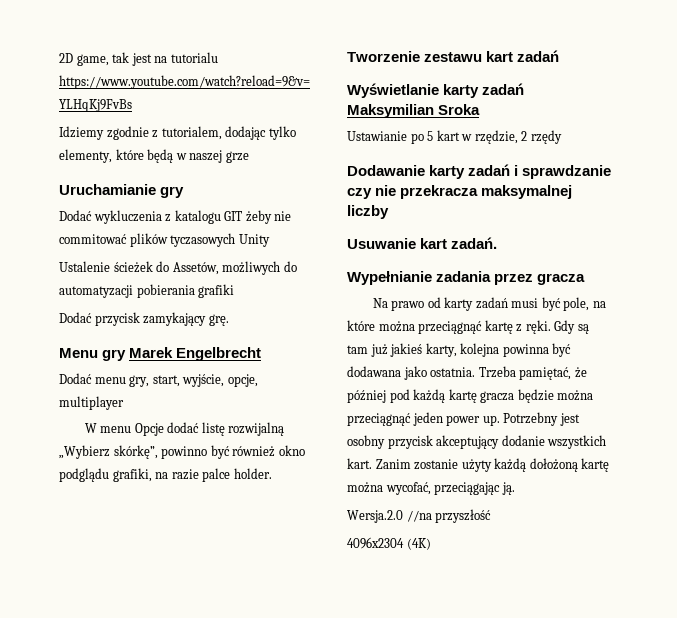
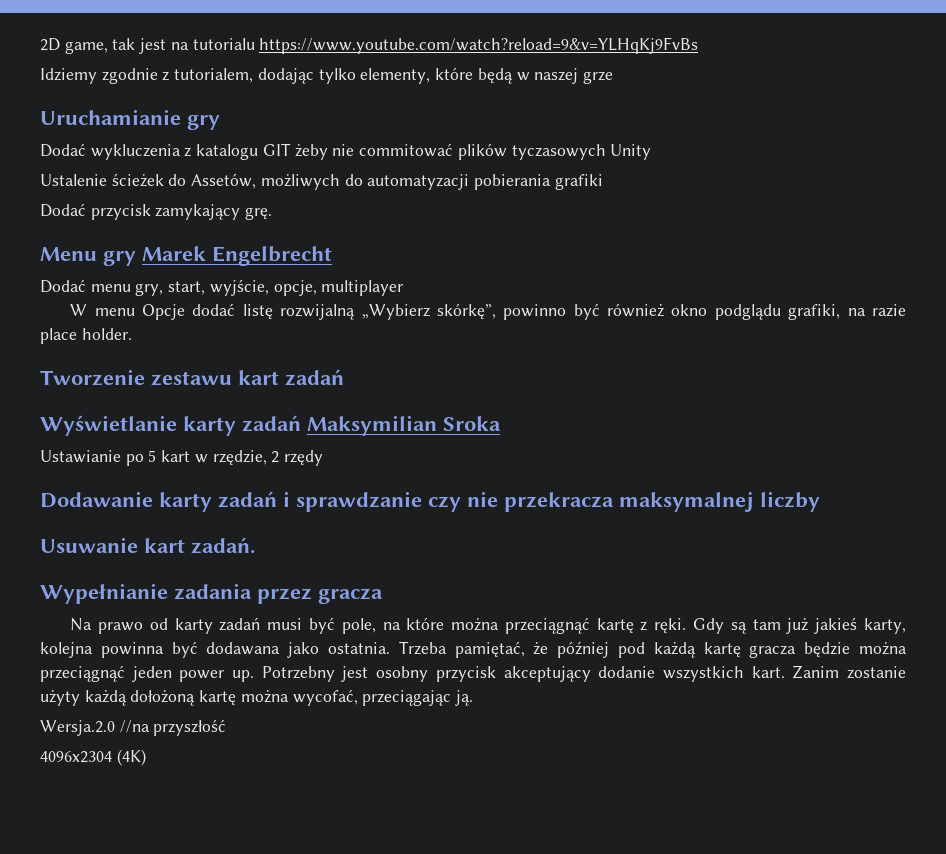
- W menu Opcje dodać listę rozwijalną „Wybierz skórkę”, powinno być również okno podglądu grafiki, na razie palce holder.
+ W menu Opcje dodać listę rozwijalną „Wybierz skórkę”, powinno być również okno podglądu grafiki, na razie place holder.

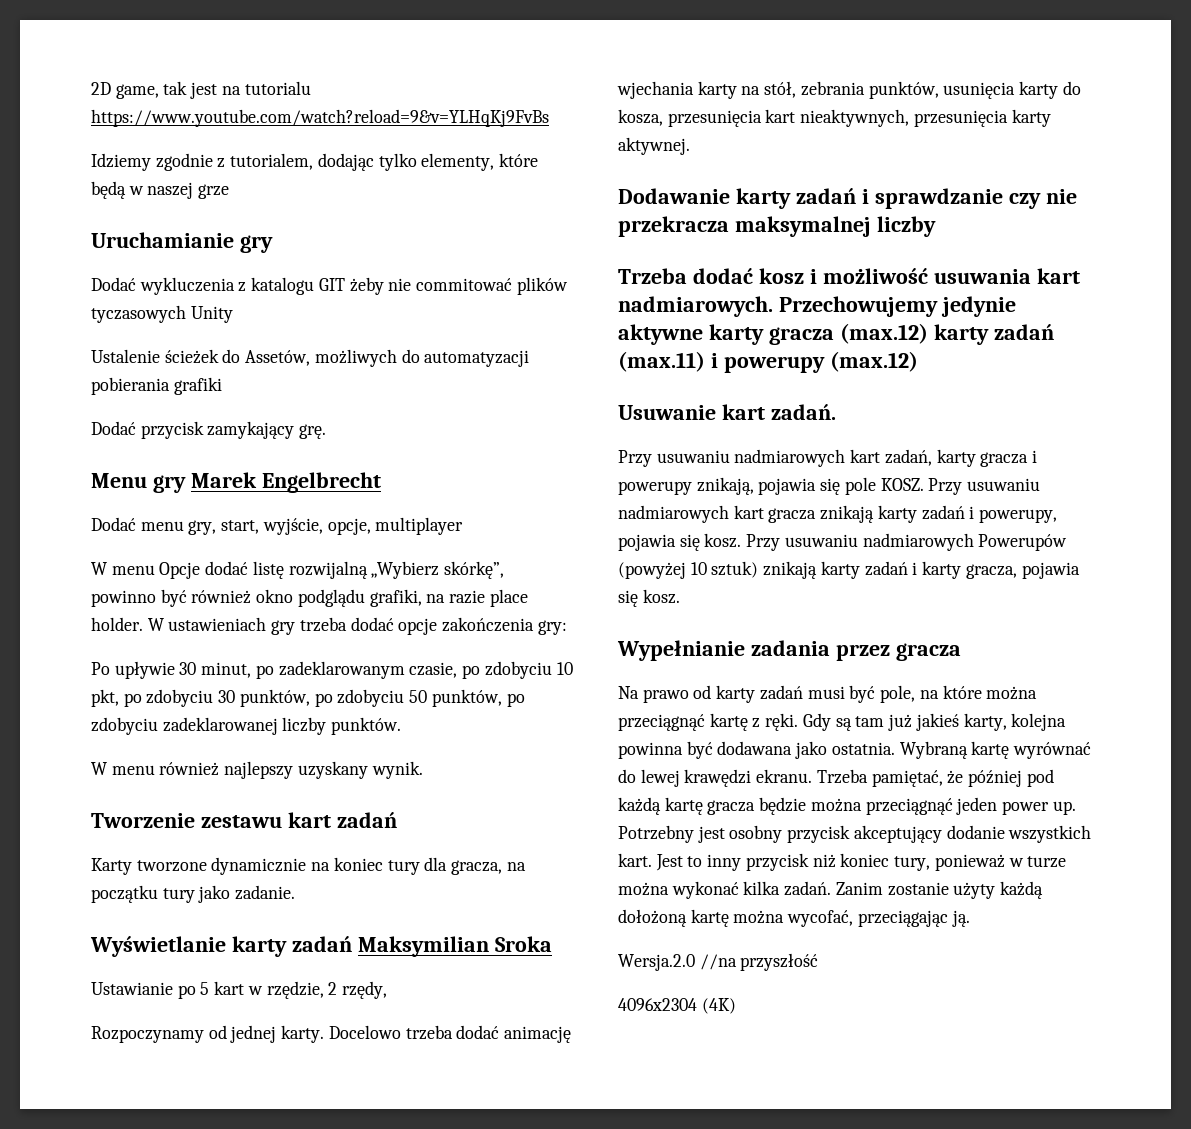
- W menu Opcje dodać listę rozwijalną „Wybierz skórkę”, powinno być również okno podglądu grafiki, na razie place holder.
+ W menu Opcje dodać listę rozwijalną „Wybierz skórkę”, powinno być również okno podglądu grafiki, na razie place holder. W ustawieniach gry trzeba dodać opcje zakończenia gry:
+ Po upływie 30 minut, po zadeklarowanym czasie, po zdobyciu 10 pkt, po zdobyciu 30 punktów, po zdobyciu 50 punktów, po zdobyciu zadeklarowanej liczby punktów.
+ W menu również najlepszy uzyskany wynik.
  Tworzenie zestawu kart zadań
+ Karty tworzone dynamicznie na koniec tury dla gracza, na początku tury jako zadanie.
- Ustawianie po 5 kart w rzędzie, 2 rzędy
+ Ustawianie po 5 kart w rzędzie, 2 rzędy,
+ Rozpoczynamy od jednej karty. Docelowo trzeba dodać animację wjechania karty na stół, zebrania punktów, usunięcia karty do kosza, przesunięcia kart nieaktywnych, przesunięcia karty aktywnej.
+ Trzeba dodać kosz i możliwość usuwania kart nadmiarowych. Przechowujemy jedynie aktywne karty gracza (max.12) karty zadań (max.11) i powerupy (max.12)
  Usuwanie kart zadań.
+ Przy usuwaniu nadmiarowych kart zadań, karty gracza i powerupy znikają, pojawia się pole KOSZ. Przy usuwaniu nadmiarowych kart gracza znikają karty zadań i powerupy, pojawia się kosz. Przy usuwaniu nadmiarowych Powerupów (powyżej 10 sztuk) znikają karty zadań i karty gracza, pojawia się kosz.
+ Wybraną kartę wyrównać do lewej krawędzi ekranu.
+ Jest to inny przycisk niż koniec tury, ponieważ w turze można wykonać kilka zadań.

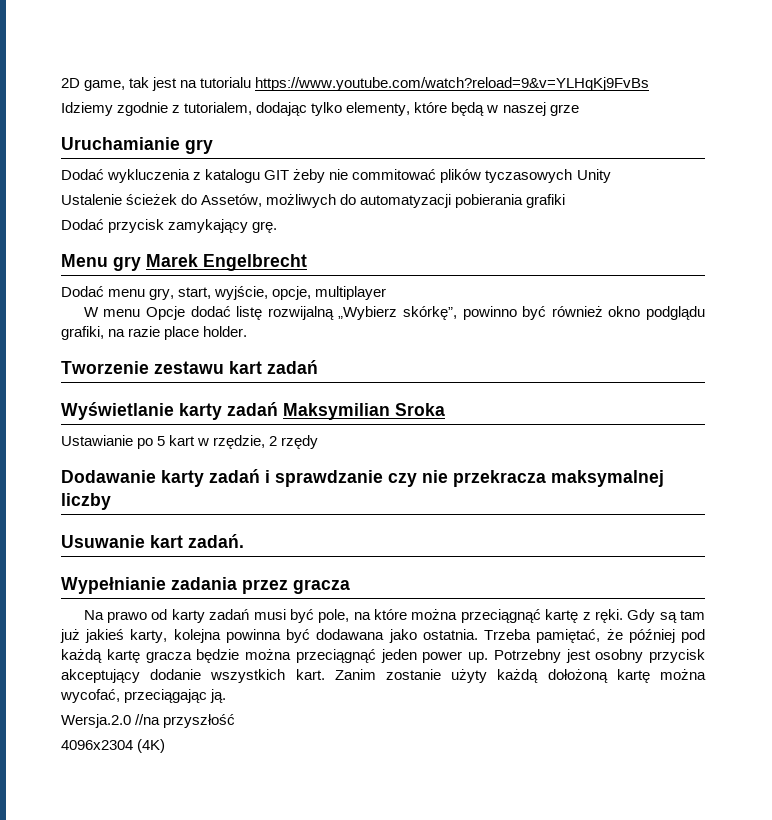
- W menu Opcje dodać listę rozwijalną „Wybierz skórkę”, powinno być również okno podglądu grafiki, na razie place holder. W ustawieniach gry trzeba dodać opcje zakończenia gry:
- Po upływie 30 minut, po zadeklarowanym czasie, po zdobyciu 10 pkt, po zdobyciu 30 punktów, po zdobyciu 50 punktów, po zdobyciu zadeklarowanej liczby punktów.
- W menu również najlepszy uzyskany wynik.
+ W menu Opcje dodać listę rozwijalną „Wybierz skórkę”, powinno być również okno podglądu grafiki, na razie place holder.
  Tworzenie zestawu kart zadań
- Karty tworzone dynamicznie na koniec tury dla gracza, na początku tury jako zadanie.
- Ustawianie po 5 kart w rzędzie, 2 rzędy,
- Rozpoczynamy od jednej karty. Docelowo trzeba dodać animację wjechania karty na stół, zebrania punktów, usunięcia karty do kosza, przesunięcia kart nieaktywnych, przesunięcia karty aktywnej.
+ Ustawianie po 5 kart w rzędzie, 2 rzędy
- Trzeba dodać kosz i możliwość usuwania kart nadmiarowych. Przechowujemy jedynie aktywne karty gracza (max.12) karty zadań (max.11) i powerupy (max.12)
  Usuwanie kart zadań.
- Przy usuwaniu nadmiarowych kart zadań, karty gracza i powerupy znikają, pojawia się pole KOSZ. Przy usuwaniu nadmiarowych kart gracza znikają karty zadań i powerupy, pojawia się kosz. Przy usuwaniu nadmiarowych Powerupów (powyżej 10 sztuk) znikają karty zadań i karty gracza, pojawia się kosz.
- Wybraną kartę wyrównać do lewej krawędzi ekranu.
- Jest to inny przycisk niż koniec tury, ponieważ w turze można wykonać kilka zadań.

